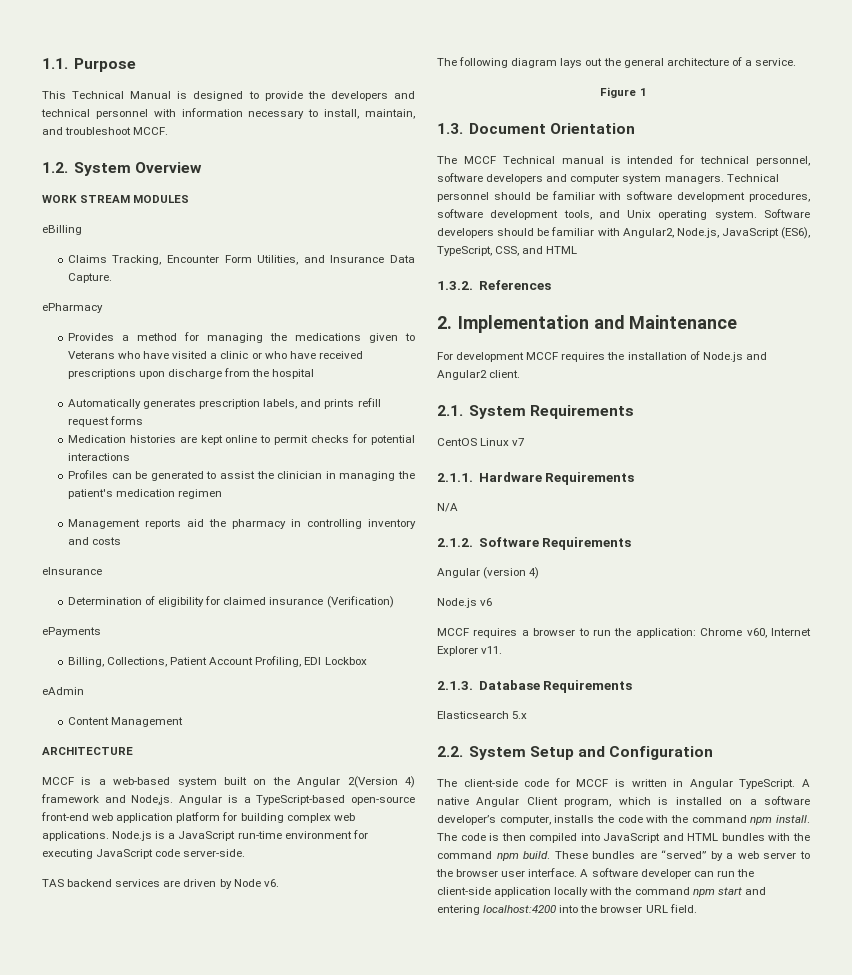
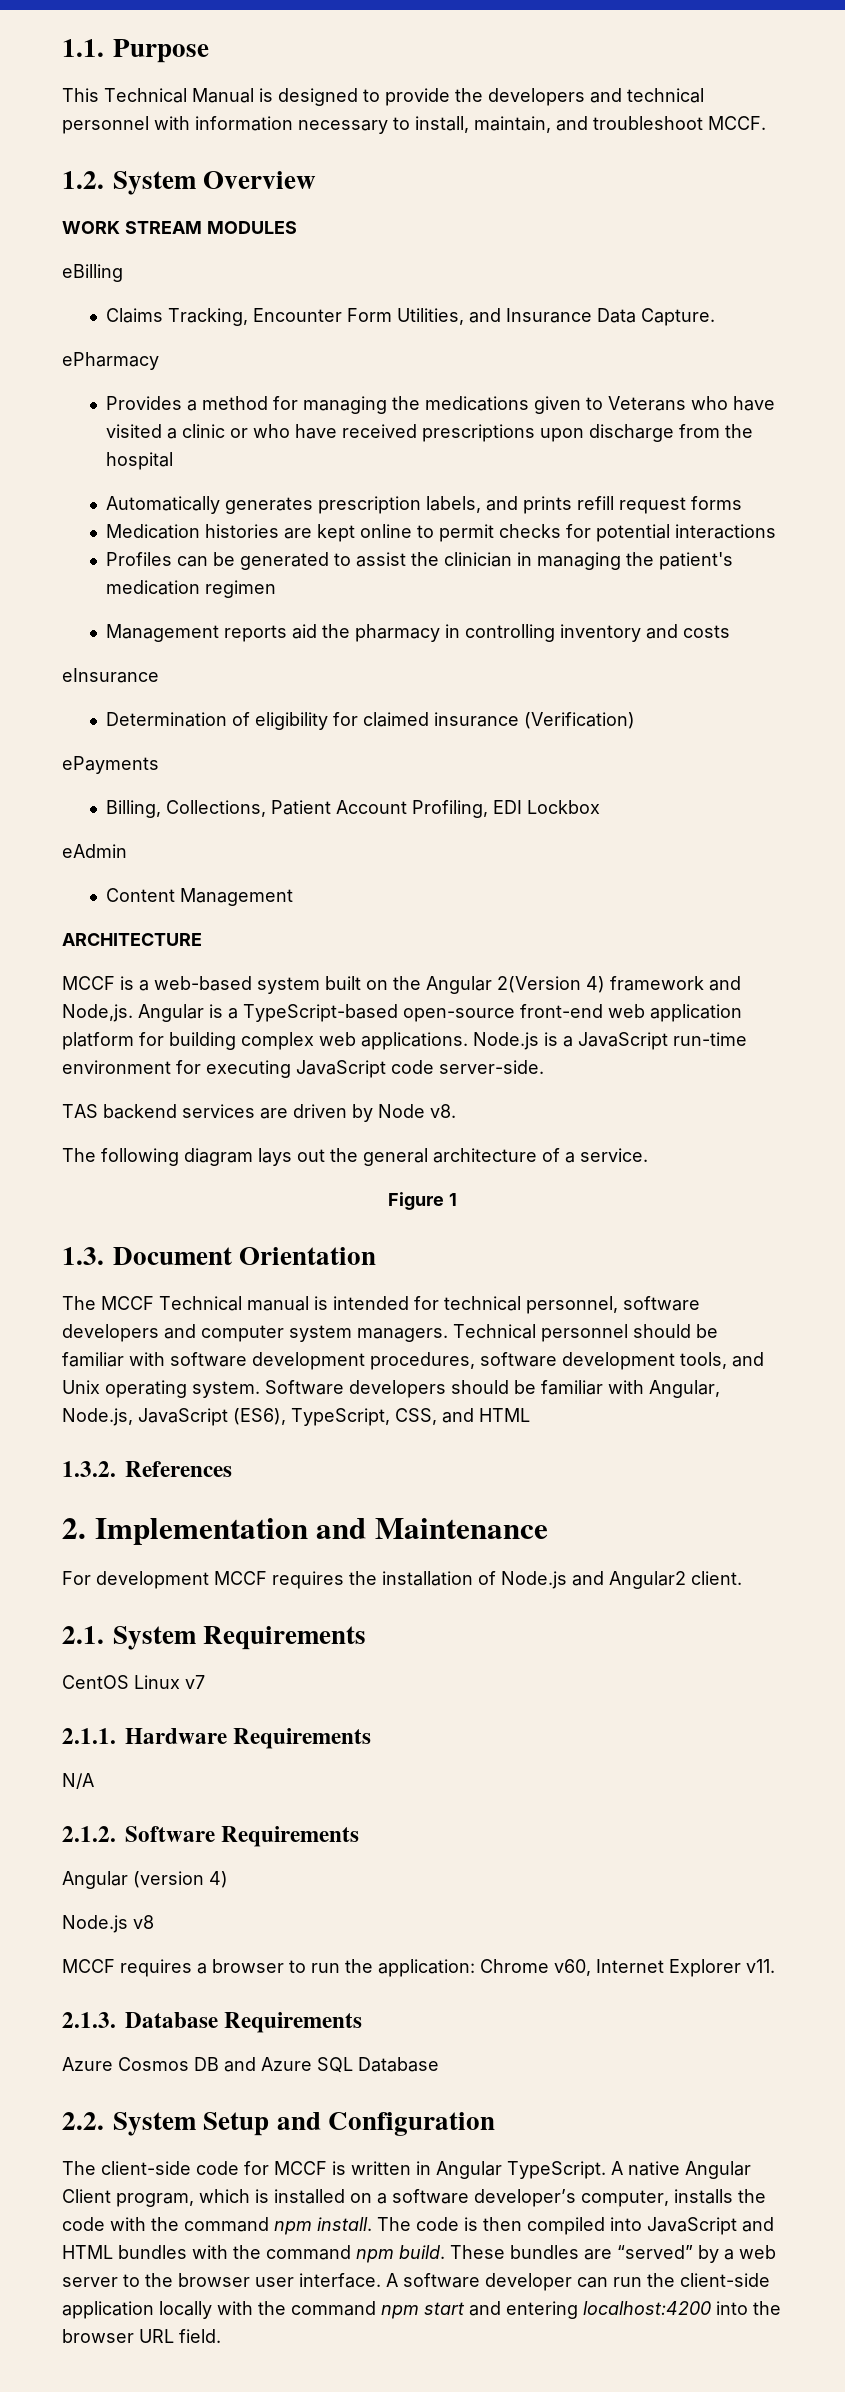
- TAS backend services are driven by Node v6.
+ TAS backend services are driven by Node v8.
- Software developers should be familiar with Angular2, Node.js, JavaScript (ES6), TypeScript, CSS, and HTML
+ Software developers should be familiar with Angular, Node.js, JavaScript (ES6), TypeScript, CSS, and HTML
- Node.js v6
+ Node.js v8
- Elasticsearch 5.x
+ Azure Cosmos DB and Azure SQL Database

